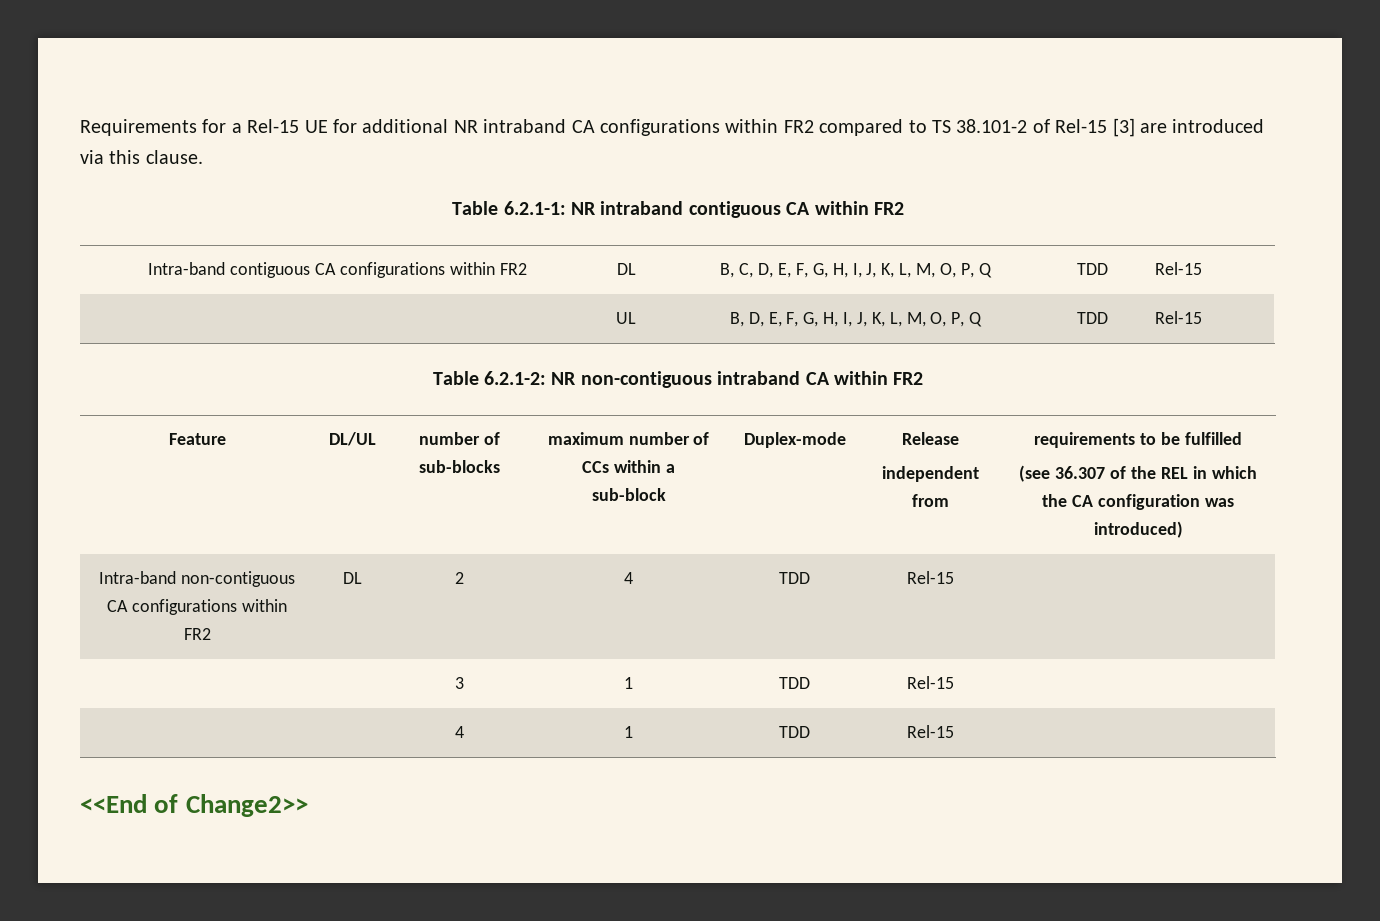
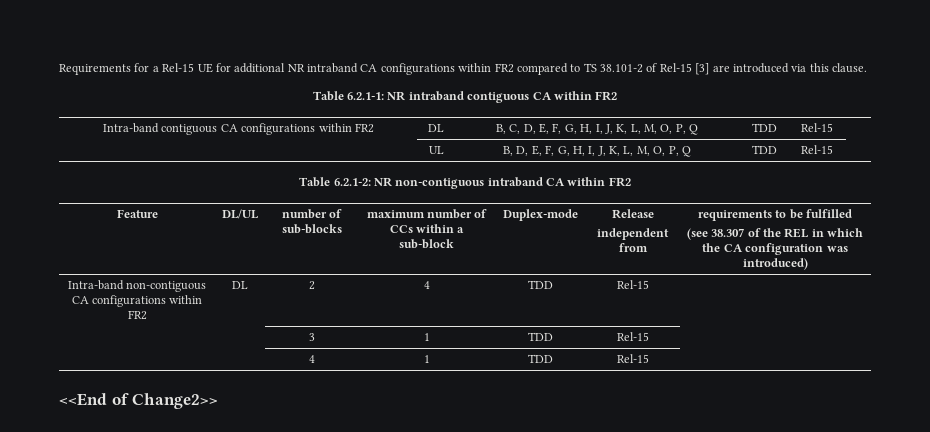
  Feature | DL/UL | number of sub-blocks | maximum number of CCs within a sub-block | Duplex-mode | Release
  independent from | requirements to be fulfilled
- (see 36.307 of the REL in which the CA configuration was introduced)
+ (see 38.307 of the REL in which the CA configuration was introduced)

